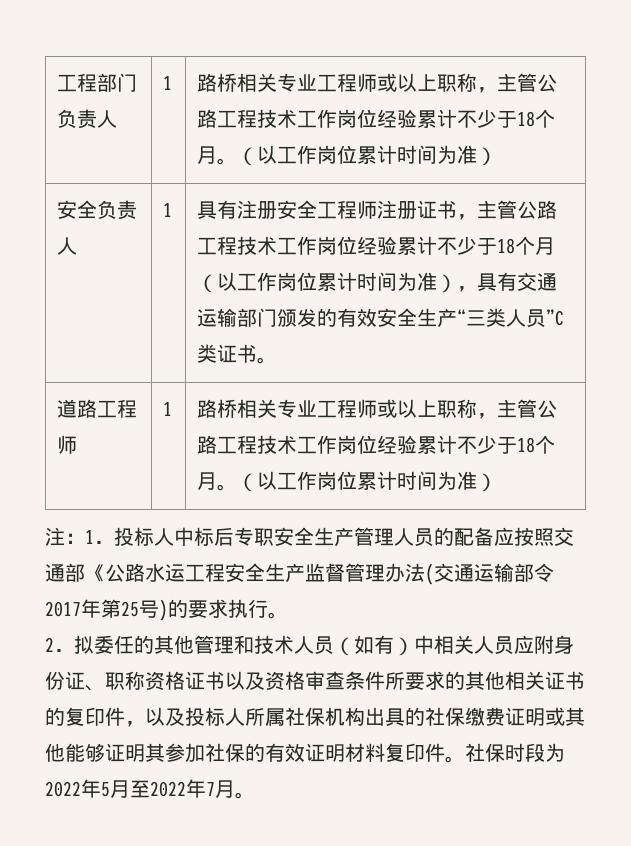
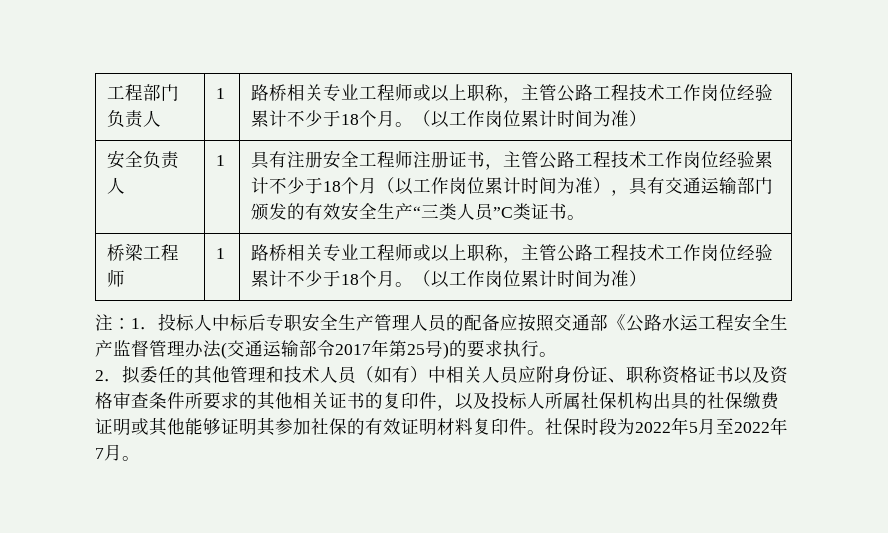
- 道路工程师 | 1 | 路桥相关专业工程师或以上职称，主管公路工程技术工作岗位经验累计不少于18个月。（以工作岗位累计时间为准）
+ 桥梁工程师 | 1 | 路桥相关专业工程师或以上职称，主管公路工程技术工作岗位经验累计不少于18个月。（以工作岗位累计时间为准）

